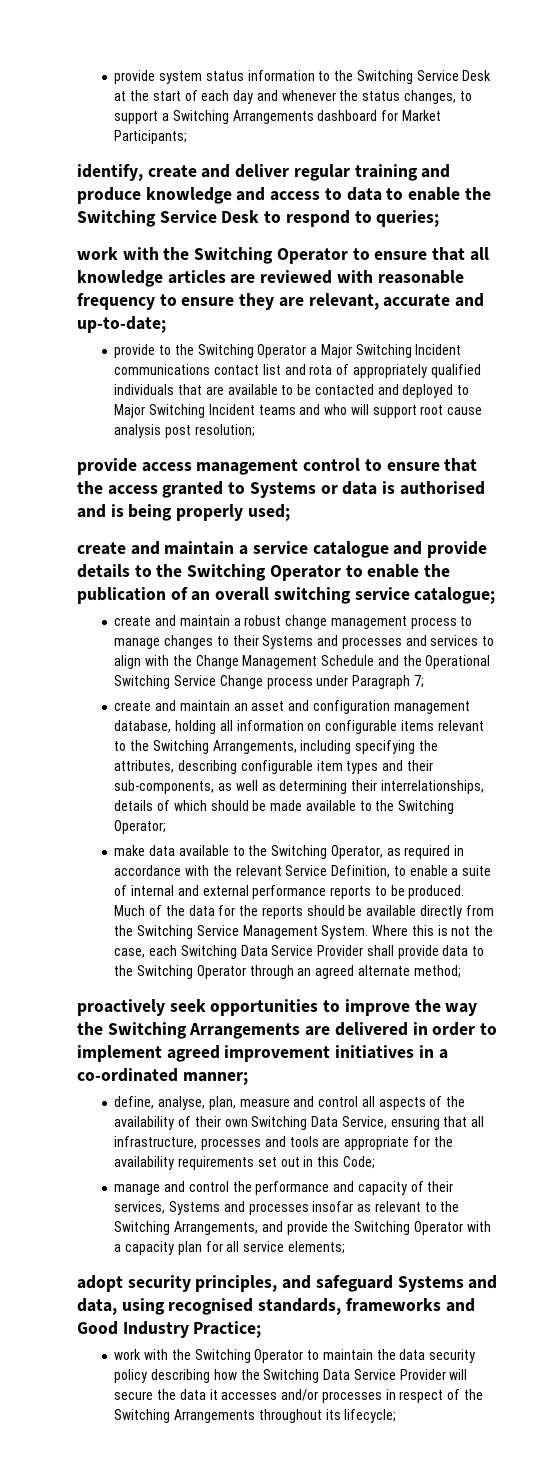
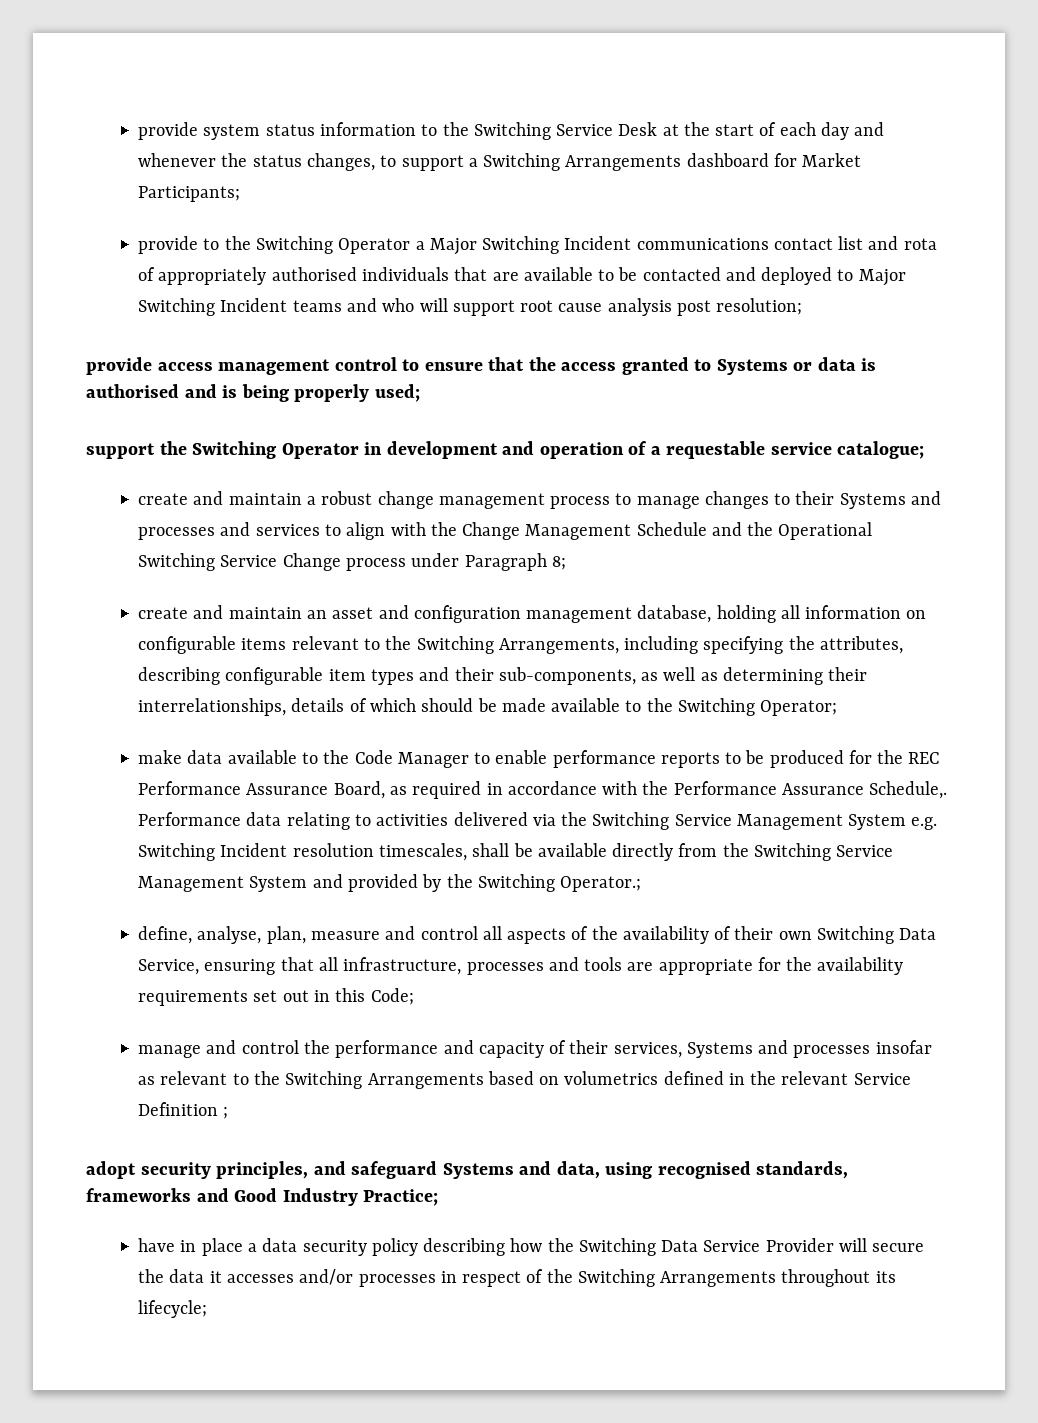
- identify, create and deliver regular training and produce knowledge and access to data to enable the Switching Service Desk to respond to queries;
- work with the Switching Operator to ensure that all knowledge articles are reviewed with reasonable frequency to ensure they are relevant, accurate and up-to-date;
- provide to the Switching Operator a Major Switching Incident communications contact list and rota of appropriately qualified individuals that are available to be contacted and deployed to Major Switching Incident teams and who will support root cause analysis post resolution;
+ provide to the Switching Operator a Major Switching Incident communications contact list and rota of appropriately authorised individuals that are available to be contacted and deployed to Major Switching Incident teams and who will support root cause analysis post resolution;
- create and maintain a service catalogue and provide details to the Switching Operator to enable the publication of an overall switching service catalogue;
+ support the Switching Operator in development and operation of a requestable service catalogue;
- create and maintain a robust change management process to manage changes to their Systems and processes and services to align with the Change Management Schedule and the Operational Switching Service Change process under Paragraph 7;
+ create and maintain a robust change management process to manage changes to their Systems and processes and services to align with the Change Management Schedule and the Operational Switching Service Change process under Paragraph 8;
- make data available to the Switching Operator, as required in accordance with the relevant Service Definition, to enable a suite of internal and external performance reports to be produced. Much of the data for the reports should be available directly from the Switching Service Management System. Where this is not the case, each Switching Data Service Provider shall provide data to the Switching Operator through an agreed alternate method;
- proactively seek opportunities to improve the way the Switching Arrangements are delivered in order to implement agreed improvement initiatives in a co-ordinated manner;
+ make data available to the Code Manager to enable performance reports to be produced for the REC Performance Assurance Board, as required in accordance with the Performance Assurance Schedule,. Performance data relating to activities delivered via the Switching Service Management System e.g. Switching Incident resolution timescales, shall be available directly from the Switching Service Management System and provided by the Switching Operator.;
- manage and control the performance and capacity of their services, Systems and processes insofar as relevant to the Switching Arrangements, and provide the Switching Operator with a capacity plan for all service elements;
+ manage and control the performance and capacity of their services, Systems and processes insofar as relevant to the Switching Arrangements based on volumetrics defined in the relevant Service Definition ;
- work with the Switching Operator to maintain the data security policy describing how the Switching Data Service Provider will secure the data it accesses and/or processes in respect of the Switching Arrangements throughout its lifecycle;
+ have in place a data security policy describing how the Switching Data Service Provider will secure the data it accesses and/or processes in respect of the Switching Arrangements throughout its lifecycle;

